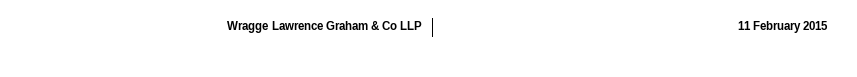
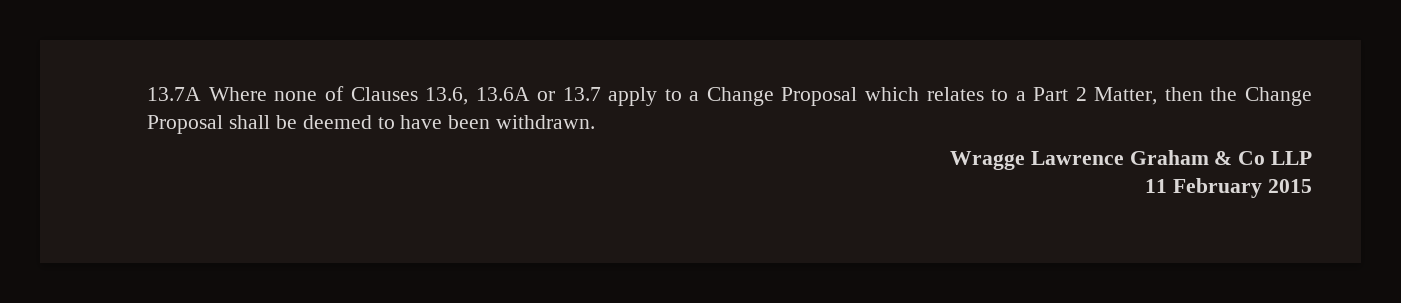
+ 13.7A Where none of Clauses 13.6, 13.6A or 13.7 apply to a Change Proposal which relates to a Part 2 Matter, then the Change Proposal shall be deemed to have been withdrawn.

